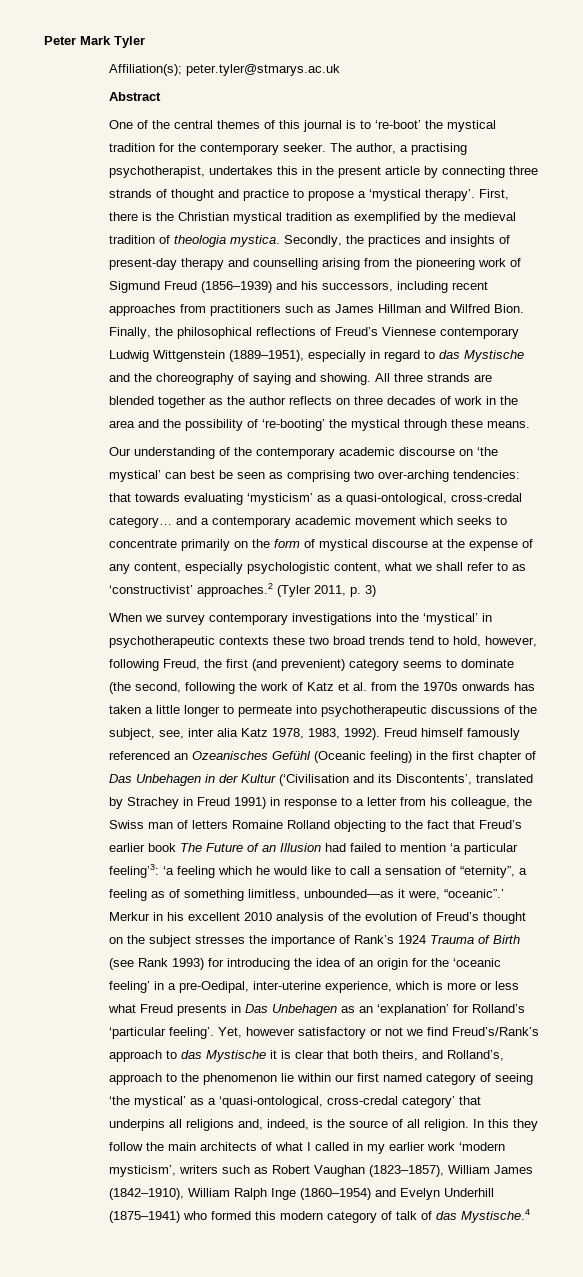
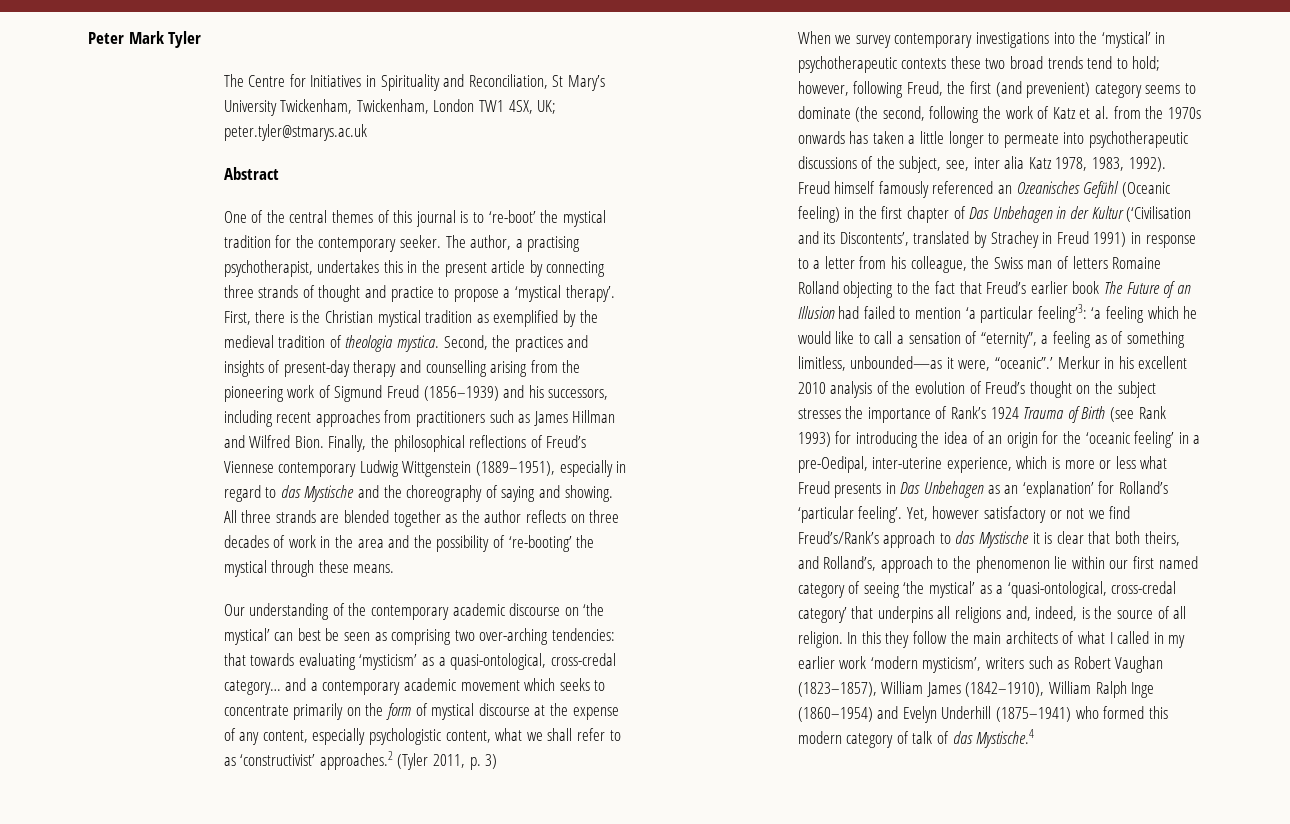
- Affiliation(s); peter.tyler@stmarys.ac.uk
+ The Centre for Initiatives in Spirituality and Reconciliation, St Mary’s University Twickenham, Twickenham, London TW1 4SX, UK; peter.tyler@stmarys.ac.uk
- Secondly, the practices and insights of present-day therapy and counselling arising from the pioneering work of Sigmund Freud (1856–1939) and his successors, including recent approaches from practitioners such as James Hillman and Wilfred Bion.
+ Second, the practices and insights of present-day therapy and counselling arising from the pioneering work of Sigmund Freud (1856–1939) and his successors, including recent approaches from practitioners such as James Hillman and Wilfred Bion.
- When we survey contemporary investigations into the ‘mystical’ in psychotherapeutic contexts these two broad trends tend to hold, however, following Freud, the first (and prevenient) category seems to dominate (the second, following the work of Katz et al. from the 1970s onwards has taken a little longer to permeate into psychotherapeutic discussions of the subject, see, inter alia Katz 1978, 1983, 1992).
+ When we survey contemporary investigations into the ‘mystical’ in psychotherapeutic contexts these two broad trends tend to hold; however, following Freud, the first (and prevenient) category seems to dominate (the second, following the work of Katz et al. from the 1970s onwards has taken a little longer to permeate into psychotherapeutic discussions of the subject, see, inter alia Katz 1978, 1983, 1992).

